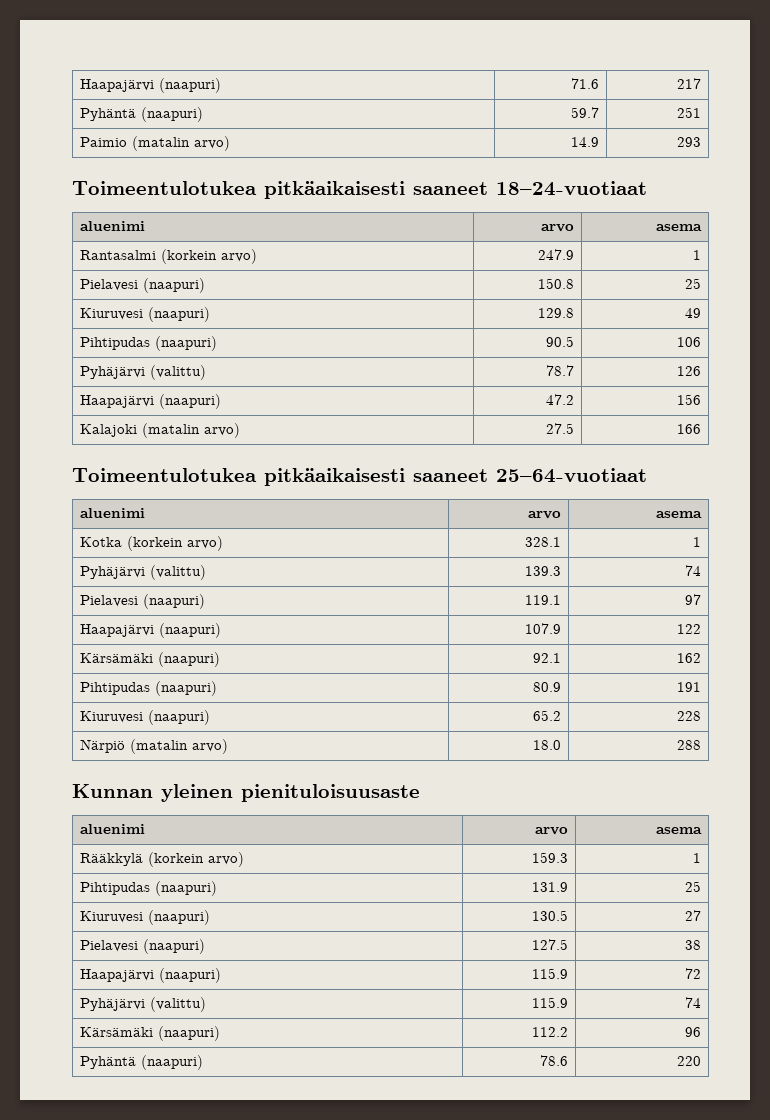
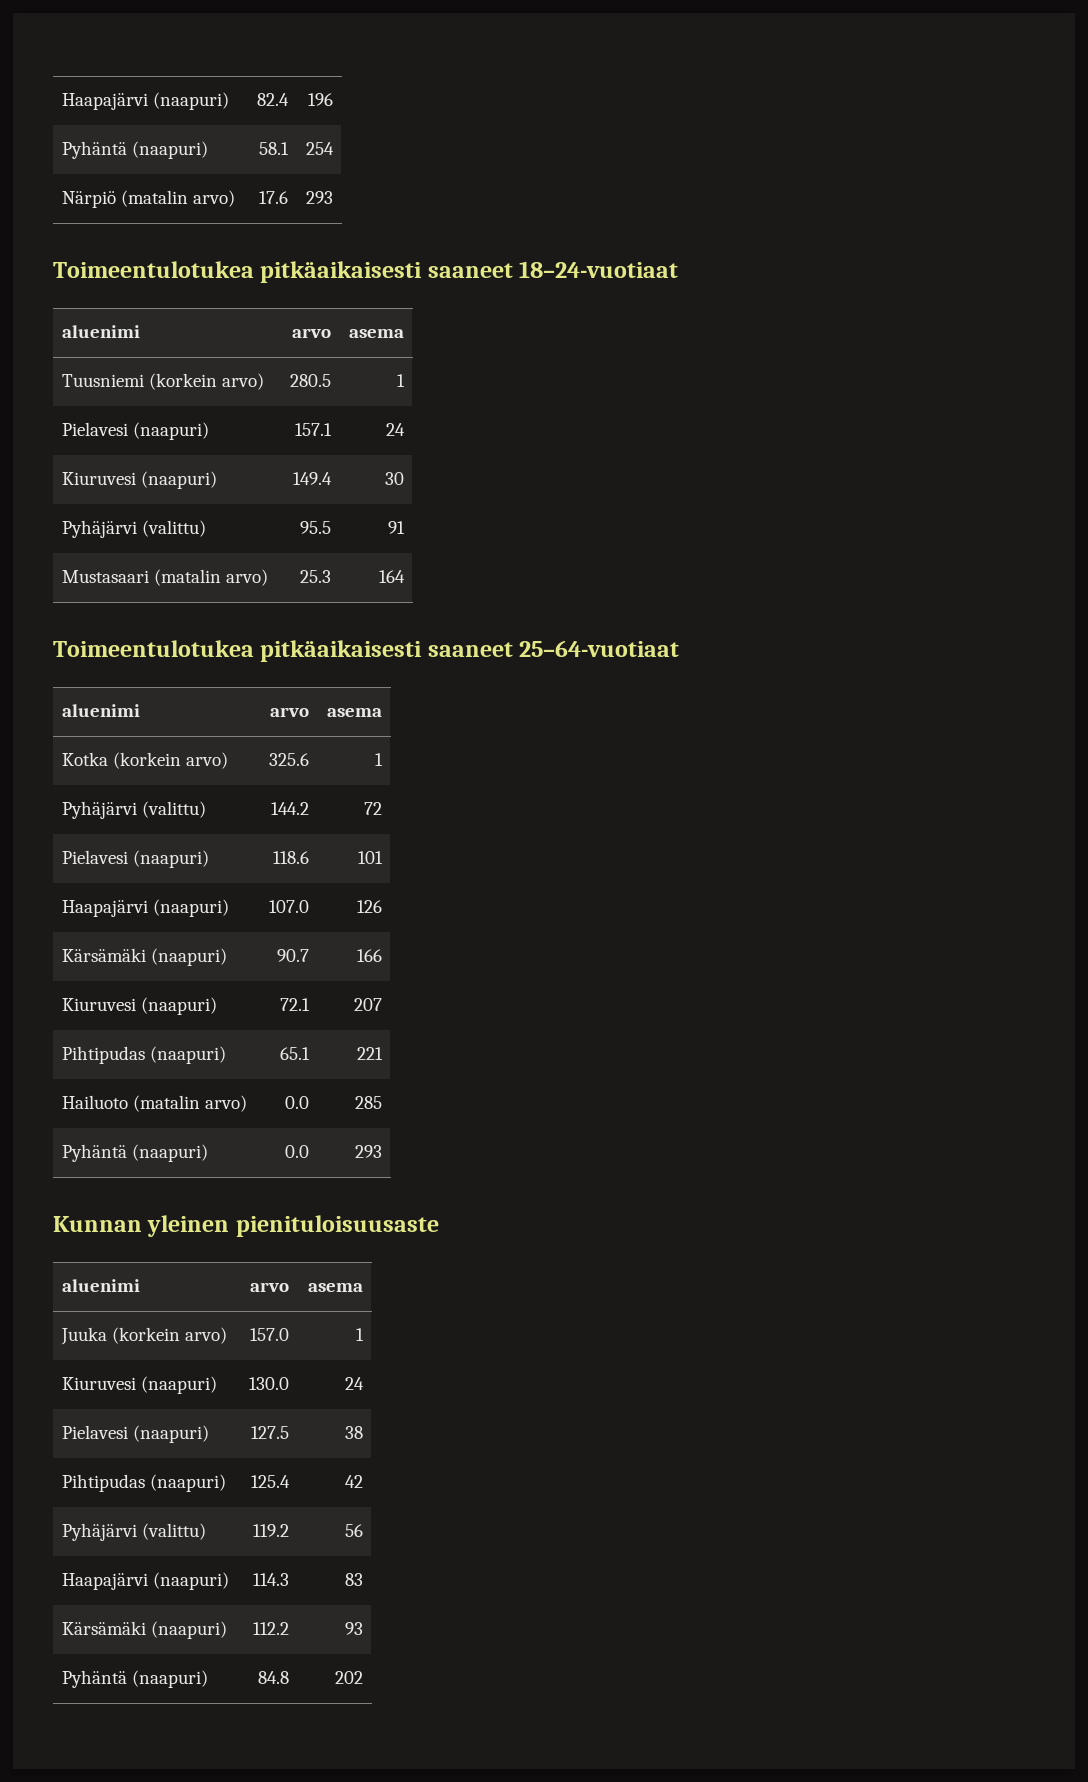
- Haapajärvi (naapuri) | 71.6 | 217
- Pyhäntä (naapuri) | 59.7 | 251
- Paimio (matalin arvo) | 14.9 | 293
+ Haapajärvi (naapuri) | 82.4 | 196
+ Pyhäntä (naapuri) | 58.1 | 254
+ Närpiö (matalin arvo) | 17.6 | 293
- Rantasalmi (korkein arvo) | 247.9 | 1
+ Tuusniemi (korkein arvo) | 280.5 | 1
- Pielavesi (naapuri) | 150.8 | 25
- Kiuruvesi (naapuri) | 129.8 | 49
- Pihtipudas (naapuri) | 90.5 | 106
- Pyhäjärvi (valittu) | 78.7 | 126
- Haapajärvi (naapuri) | 47.2 | 156
- Kalajoki (matalin arvo) | 27.5 | 166
+ Pielavesi (naapuri) | 157.1 | 24
+ Kiuruvesi (naapuri) | 149.4 | 30
+ Pyhäjärvi (valittu) | 95.5 | 91
+ Mustasaari (matalin arvo) | 25.3 | 164
- Kotka (korkein arvo) | 328.1 | 1
+ Kotka (korkein arvo) | 325.6 | 1
- Pyhäjärvi (valittu) | 139.3 | 74
- Pielavesi (naapuri) | 119.1 | 97
- Haapajärvi (naapuri) | 107.9 | 122
- Kärsämäki (naapuri) | 92.1 | 162
- Pihtipudas (naapuri) | 80.9 | 191
- Kiuruvesi (naapuri) | 65.2 | 228
- Närpiö (matalin arvo) | 18.0 | 288
+ Pyhäjärvi (valittu) | 144.2 | 72
+ Pielavesi (naapuri) | 118.6 | 101
+ Haapajärvi (naapuri) | 107.0 | 126
+ Kärsämäki (naapuri) | 90.7 | 166
+ Kiuruvesi (naapuri) | 72.1 | 207
+ Pihtipudas (naapuri) | 65.1 | 221
+ Hailuoto (matalin arvo) | 0.0 | 285
+ Pyhäntä (naapuri) | 0.0 | 293
- Rääkkylä (korkein arvo) | 159.3 | 1
- Pihtipudas (naapuri) | 131.9 | 25
- Kiuruvesi (naapuri) | 130.5 | 27
+ Juuka (korkein arvo) | 157.0 | 1
+ Kiuruvesi (naapuri) | 130.0 | 24
- Haapajärvi (naapuri) | 115.9 | 72
- Pyhäjärvi (valittu) | 115.9 | 74
+ Pihtipudas (naapuri) | 125.4 | 42
+ Pyhäjärvi (valittu) | 119.2 | 56
+ Haapajärvi (naapuri) | 114.3 | 83
- Kärsämäki (naapuri) | 112.2 | 96
- Pyhäntä (naapuri) | 78.6 | 220
+ Kärsämäki (naapuri) | 112.2 | 93
+ Pyhäntä (naapuri) | 84.8 | 202

